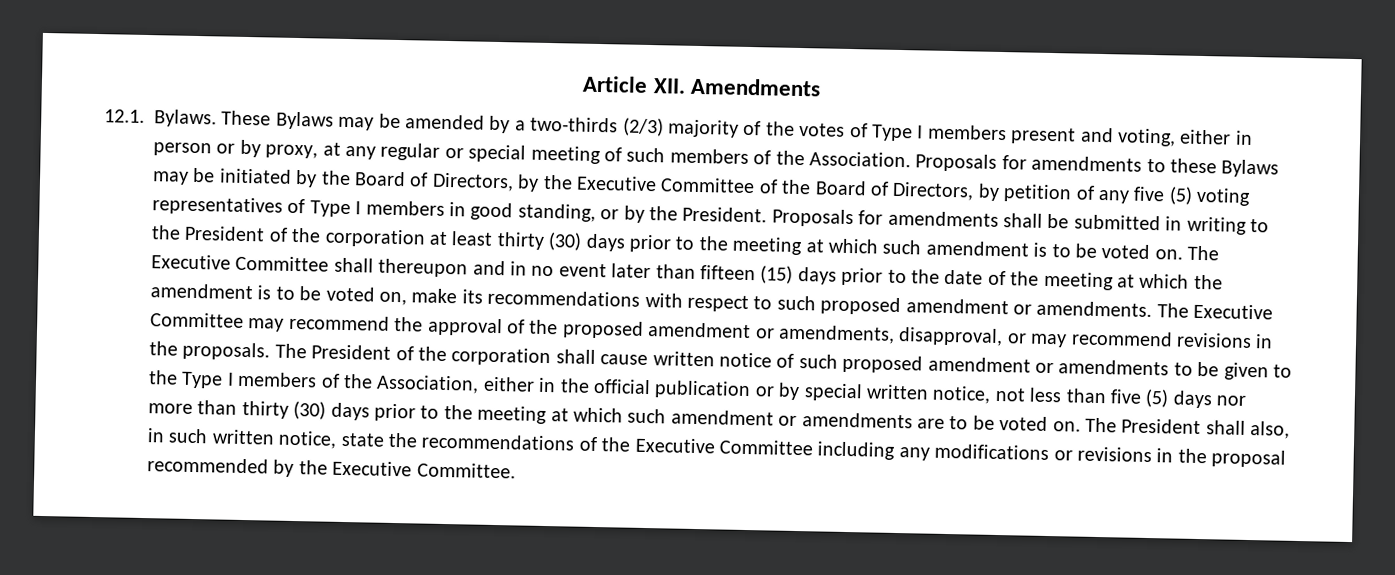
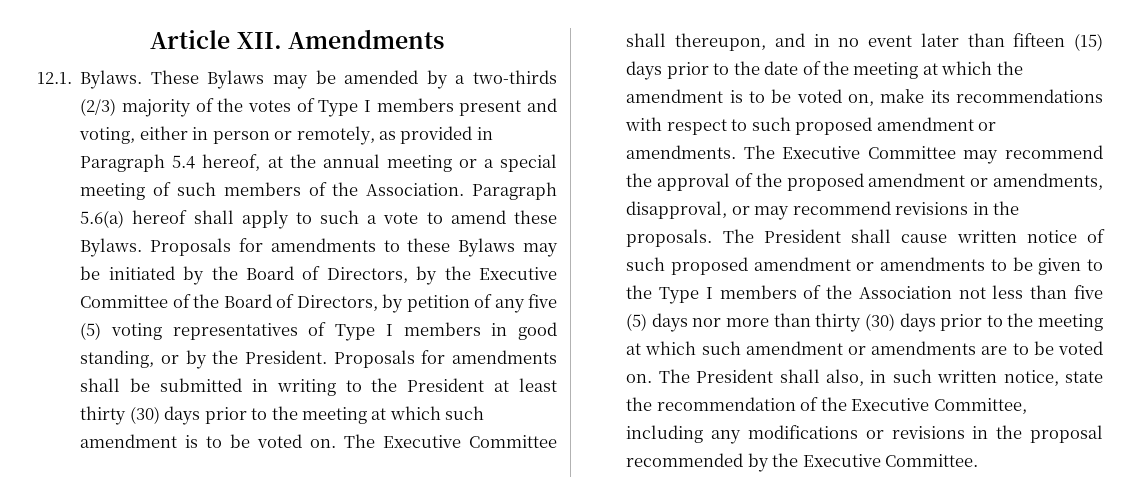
- These Bylaws may be amended by a two-thirds (2/3) majority of the votes of Type I members present and voting, either in person or by proxy, at any regular or special meeting of such members of the Association.
+ These Bylaws may be amended by a two-thirds (2/3) majority of the votes of Type I members present and voting, either in person or remotely, as provided in Paragraph 5.4 hereof, at the annual meeting or a special meeting of such members of the Association.
+ Paragraph 5.6(a) hereof shall apply to such a vote to amend these Bylaws.
- Proposals for amendments shall be submitted in writing to the President of the corporation at least thirty (30) days prior to the meeting at which such amendment is to be voted on.
+ Proposals for amendments shall be submitted in writing to the President at least thirty (30) days prior to the meeting at which such amendment is to be voted on.
- The Executive Committee shall thereupon and in no event later than fifteen (15) days prior to the date of the meeting at which the amendment is to be voted on, make its recommendations with respect to such proposed amendment or amendments.
+ The Executive Committee shall thereupon, and in no event later than fifteen (15) days prior to the date of the meeting at which the amendment is to be voted on, make its recommendations with respect to such proposed amendment or amendments.
- The President of the corporation shall cause written notice of such proposed amendment or amendments to be given to the Type I members of the Association, either in the official publication or by special written notice, not less than five (5) days nor more than thirty (30) days prior to the meeting at which such amendment or amendments are to be voted on.
+ The President shall cause written notice of such proposed amendment or amendments to be given to the Type I members of the Association not less than five (5) days nor more than thirty (30) days prior to the meeting at which such amendment or amendments are to be voted on.
- The President shall also, in such written notice, state the recommendations of the Executive Committee including any modifications or revisions in the proposal recommended by the Executive Committee.
+ The President shall also, in such written notice, state the recommendation of the Executive Committee, including any modifications or revisions in the proposal recommended by the Executive Committee.

